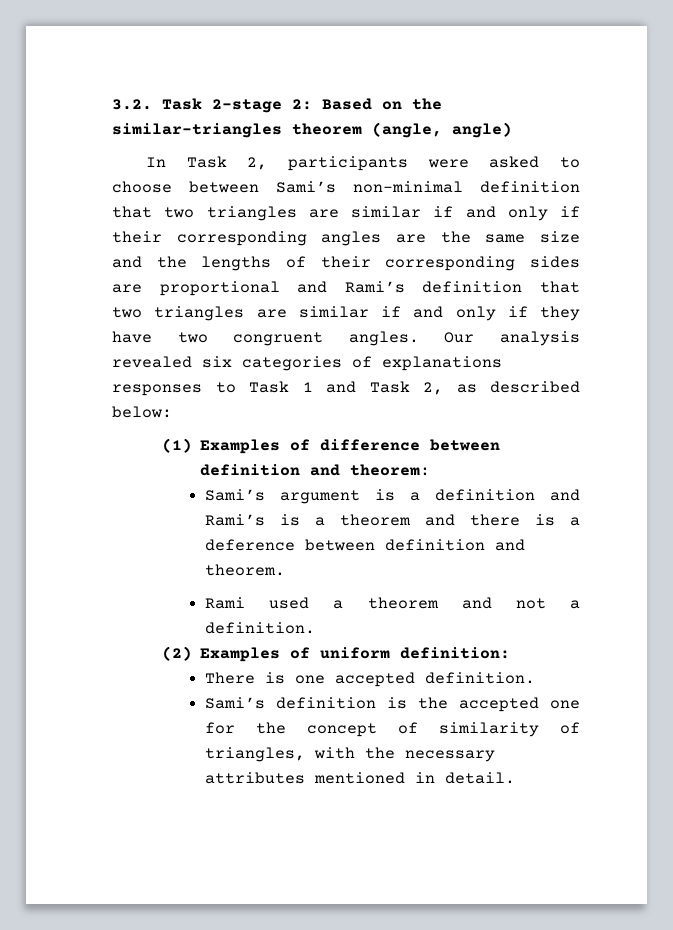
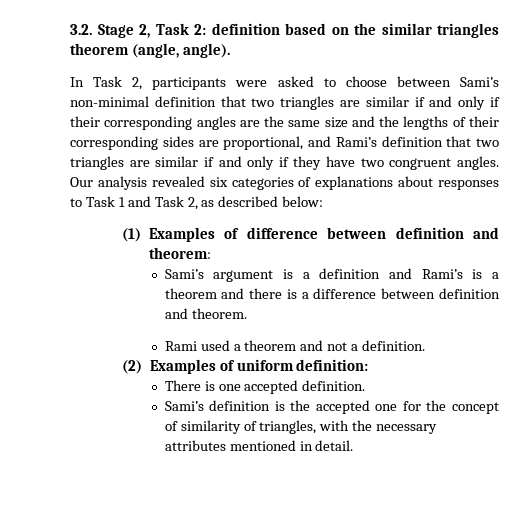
- 3.2. Task 2-stage 2: Based on the similar-triangles theorem (angle, angle)
+ 3.2. Stage 2, Task 2: definition based on the similar triangles theorem (angle, angle).
- In Task 2, participants were asked to choose between Sami’s non-minimal definition that two triangles are similar if and only if their corresponding angles are the same size and the lengths of their corresponding sides are proportional and Rami’s definition that two triangles are similar if and only if they have two congruent angles.
+ In Task 2, participants were asked to choose between Sami’s non-minimal definition that two triangles are similar if and only if their corresponding angles are the same size and the lengths of their corresponding sides are proportional, and Rami’s definition that two triangles are similar if and only if they have two congruent angles.
- Our analysis revealed six categories of explanations responses to Task 1 and Task 2, as described below:
+ Our analysis revealed six categories of explanations about responses to Task 1 and Task 2, as described below:
- Sami’s argument is a definition and Rami’s is a theorem and there is a deference between definition and theorem.
+ Sami’s argument is a definition and Rami’s is a theorem and there is a difference between definition and theorem.

